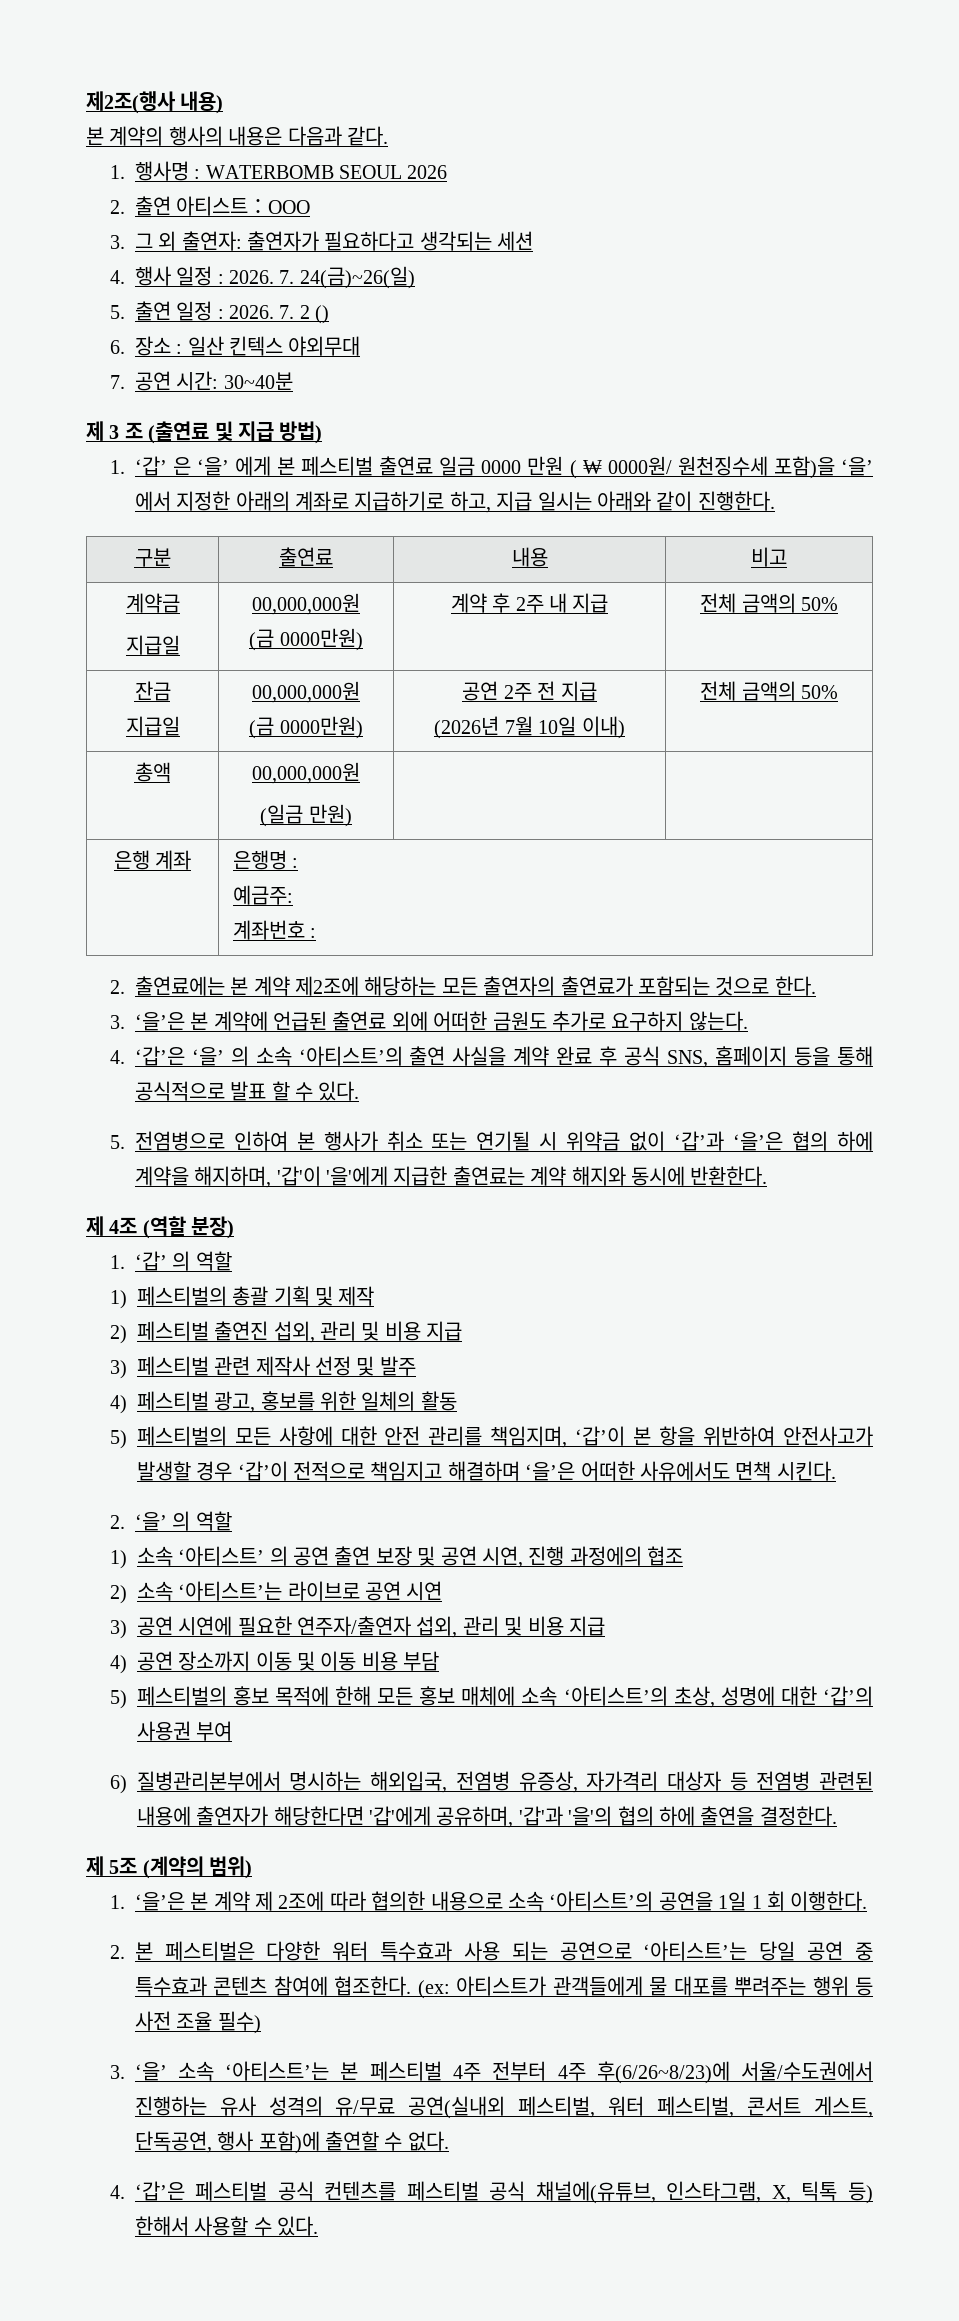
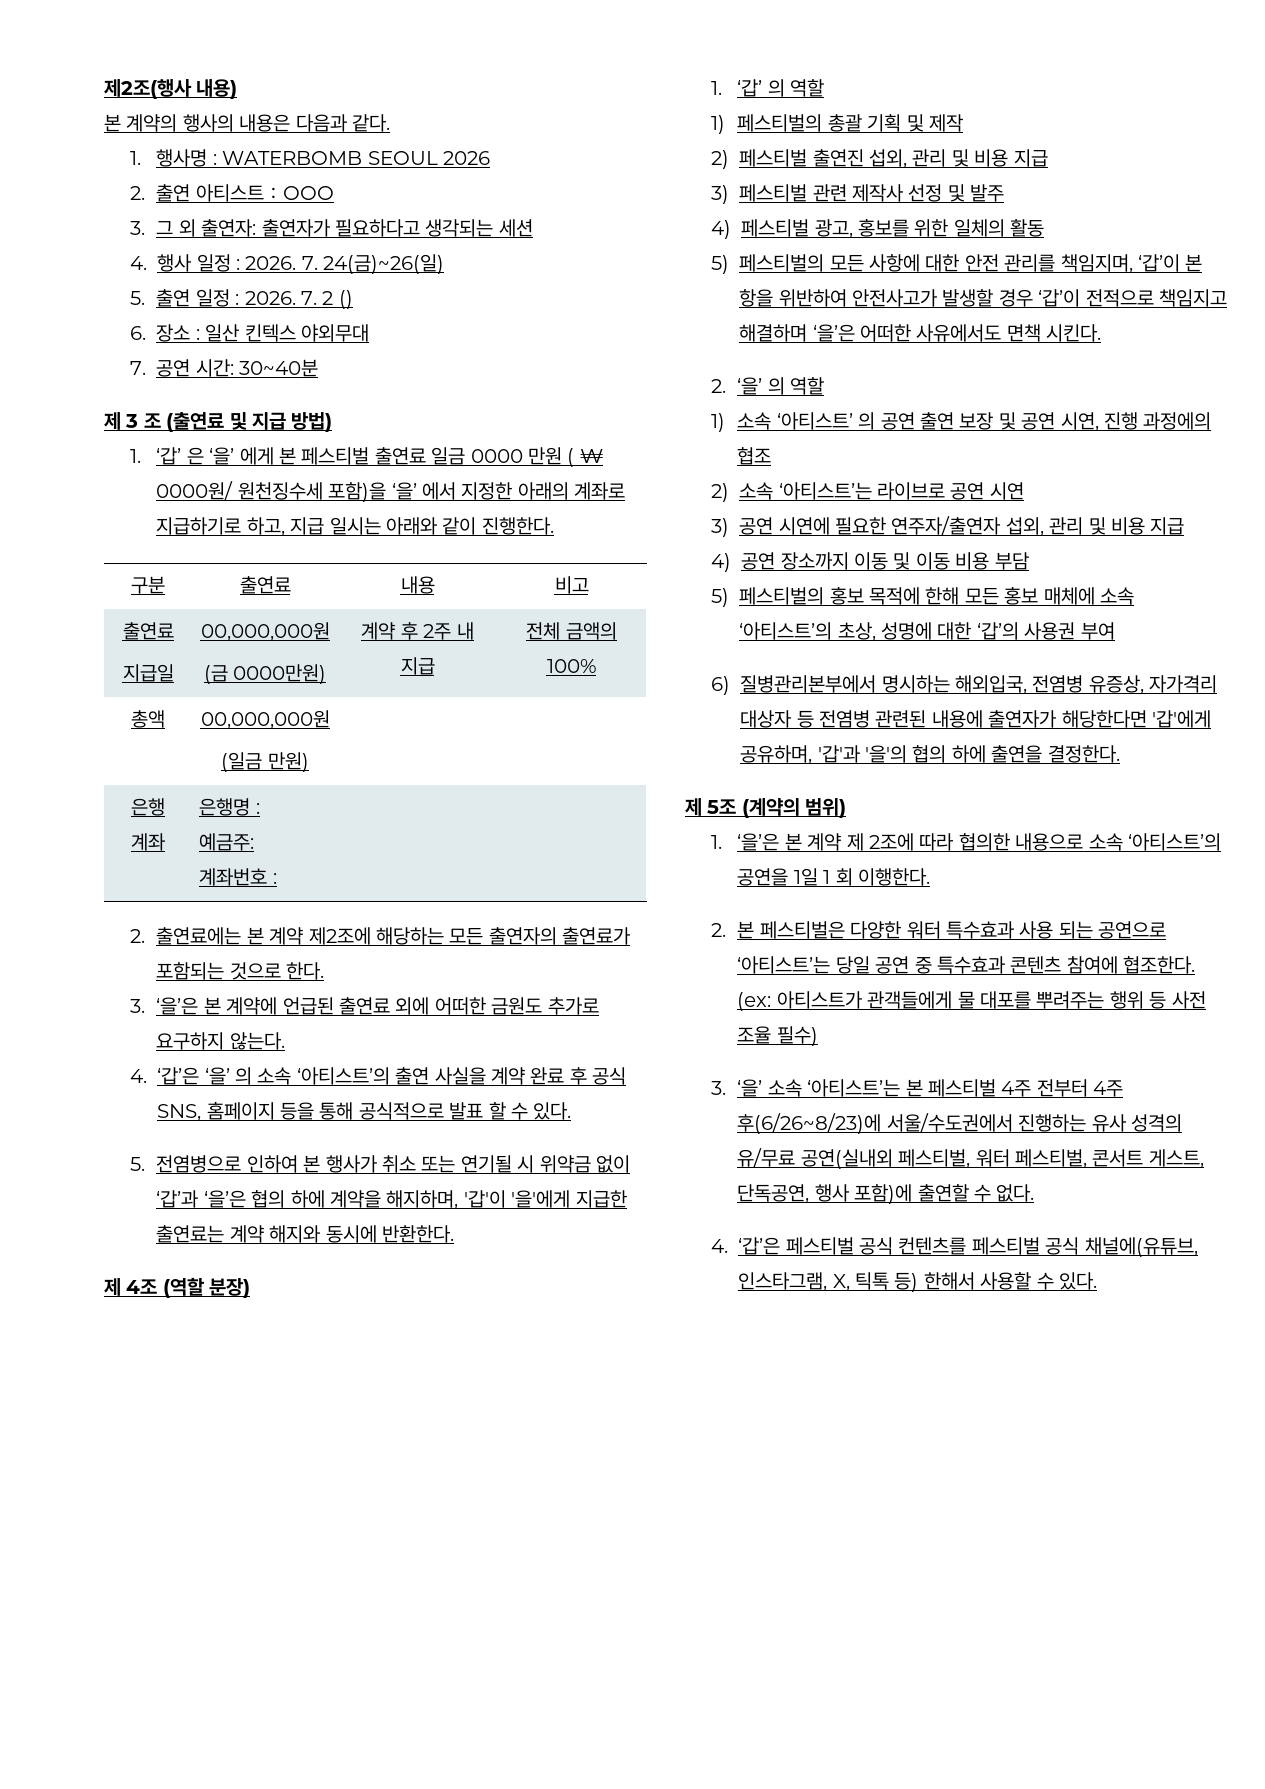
  구분 | 출연료 | 내용 | 비고
- 계약금
+ 출연료
  지급일 | 00,000,000원
- (금 0000만원) | 계약 후 2주 내 지급 | 전체 금액의 50%
- 잔금
- 지급일 | 00,000,000원
- (금 0000만원) | 공연 2주 전 지급
- (2026년 7월 10일 이내) | 전체 금액의 50%
+ (금 0000만원) | 계약 후 2주 내 지급 | 전체 금액의 100%

